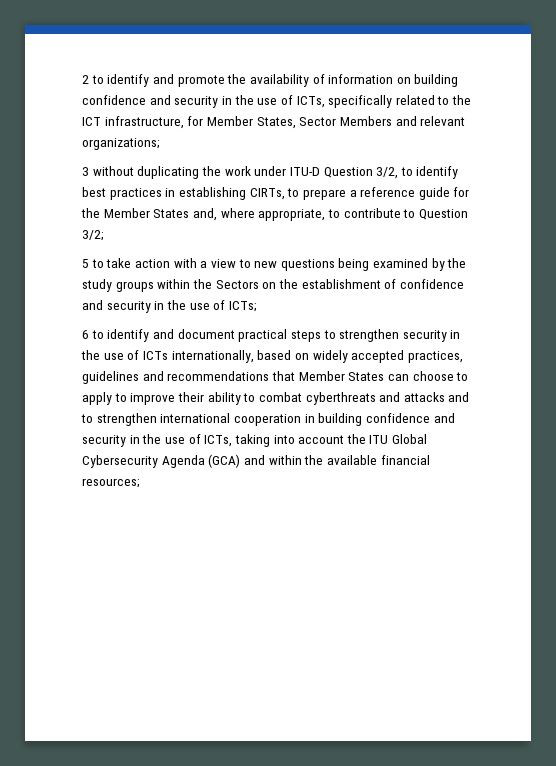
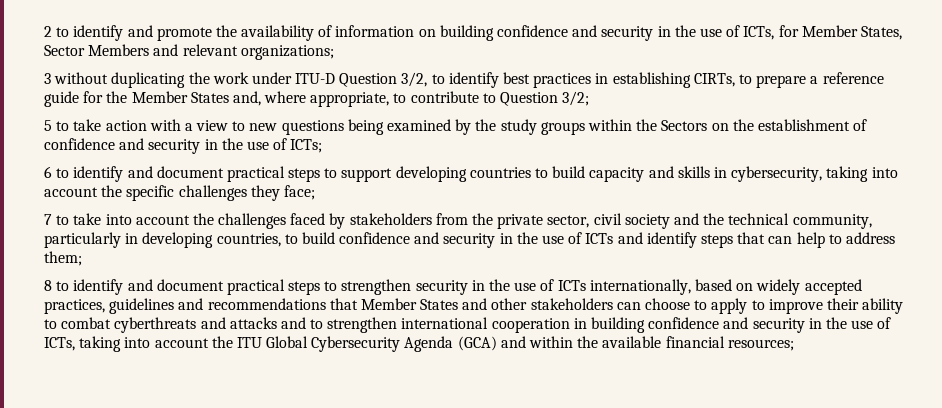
- 2 to identify and promote the availability of information on building confidence and security in the use of ICTs, specifically related to the ICT infrastructure, for Member States, Sector Members and relevant organizations;
+ 2 to identify and promote the availability of information on building confidence and security in the use of ICTs, for Member States, Sector Members and relevant organizations;
- 6 to identify and document practical steps to strengthen security in the use of ICTs internationally, based on widely accepted practices, guidelines and recommendations that Member States can choose to apply to improve their ability to combat cyberthreats and attacks and to strengthen international cooperation in building confidence and security in the use of ICTs, taking into account the ITU Global Cybersecurity Agenda (GCA) and within the available financial resources;
+ 6 to identify and document practical steps to support developing countries to build capacity and skills in cybersecurity, taking into account the specific challenges they face;
+ 7 to take into account the challenges faced by stakeholders from the private sector, civil society and the technical community, particularly in developing countries, to build confidence and security in the use of ICTs and identify steps that can help to address them;
+ 8 to identify and document practical steps to strengthen security in the use of ICTs internationally, based on widely accepted practices, guidelines and recommendations that Member States and other stakeholders can choose to apply to improve their ability to combat cyberthreats and attacks and to strengthen international cooperation in building confidence and security in the use of ICTs, taking into account the ITU Global Cybersecurity Agenda (GCA) and within the available financial resources;

